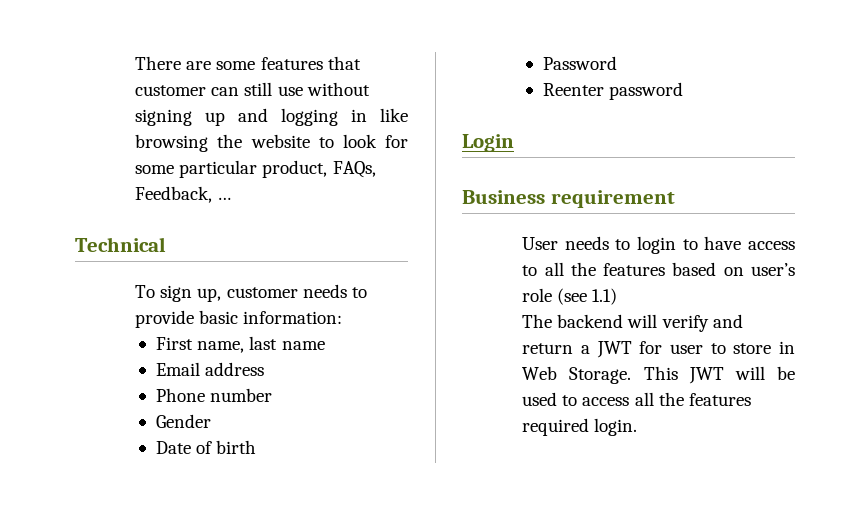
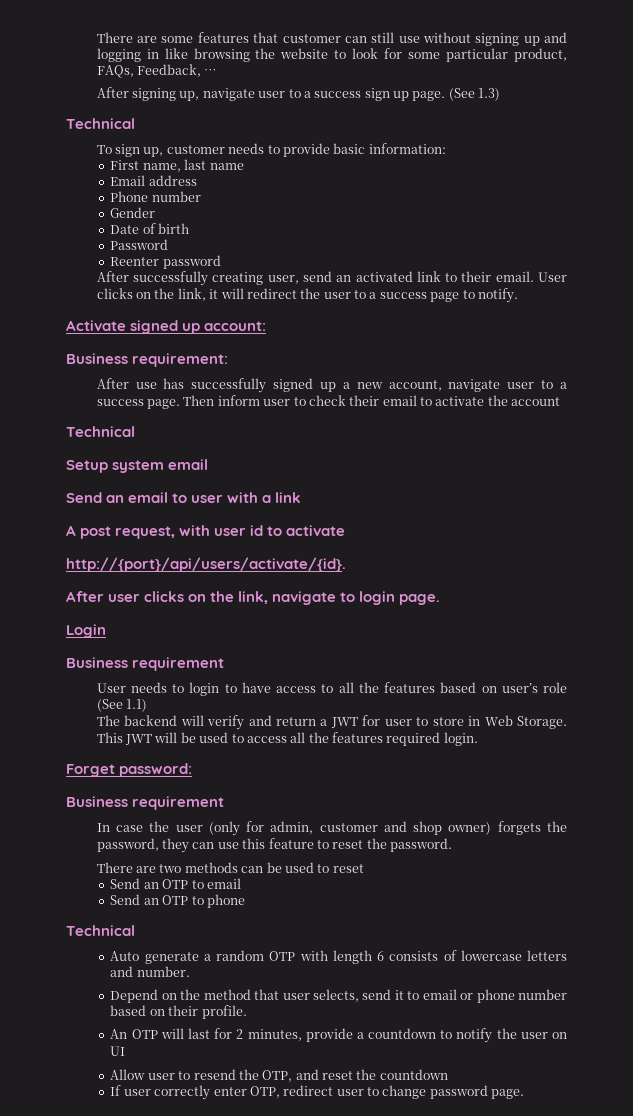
+ After signing up, navigate user to a success sign up page. (See 1.3)
+ After successfully creating user, send an activated link to their email. User clicks on the link, it will redirect the user to a success page to notify.
+ Activate signed up account:
+ Business requirement:
+ After use has successfully signed up a new account, navigate user to a success page. Then inform user to check their email to activate the account
+ Technical
+ Setup system email
+ Send an email to user with a link
+ A post request, with user id to activate
+ http://{port}/api/users/activate/{id}.
+ After user clicks on the link, navigate to login page.
- User needs to login to have access to all the features based on user’s role (see 1.1)
+ User needs to login to have access to all the features based on user’s role (See 1.1)
+ Forget password:
+ Business requirement
+ In case the user (only for admin, customer and shop owner) forgets the password, they can use this feature to reset the password.
+ There are two methods can be used to reset
+ Send an OTP to email
+ Send an OTP to phone
+ Technical
+ Auto generate a random OTP with length 6 consists of lowercase letters and number.
+ Depend on the method that user selects, send it to email or phone number based on their profile.
+ An OTP will last for 2 minutes, provide a countdown to notify the user on UI
+ Allow user to resend the OTP, and reset the countdown
+ If user correctly enter OTP, redirect user to change password page.

